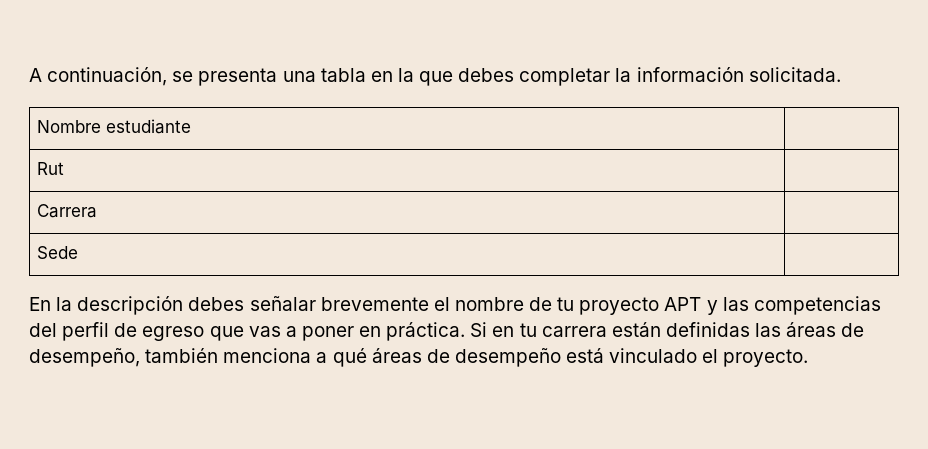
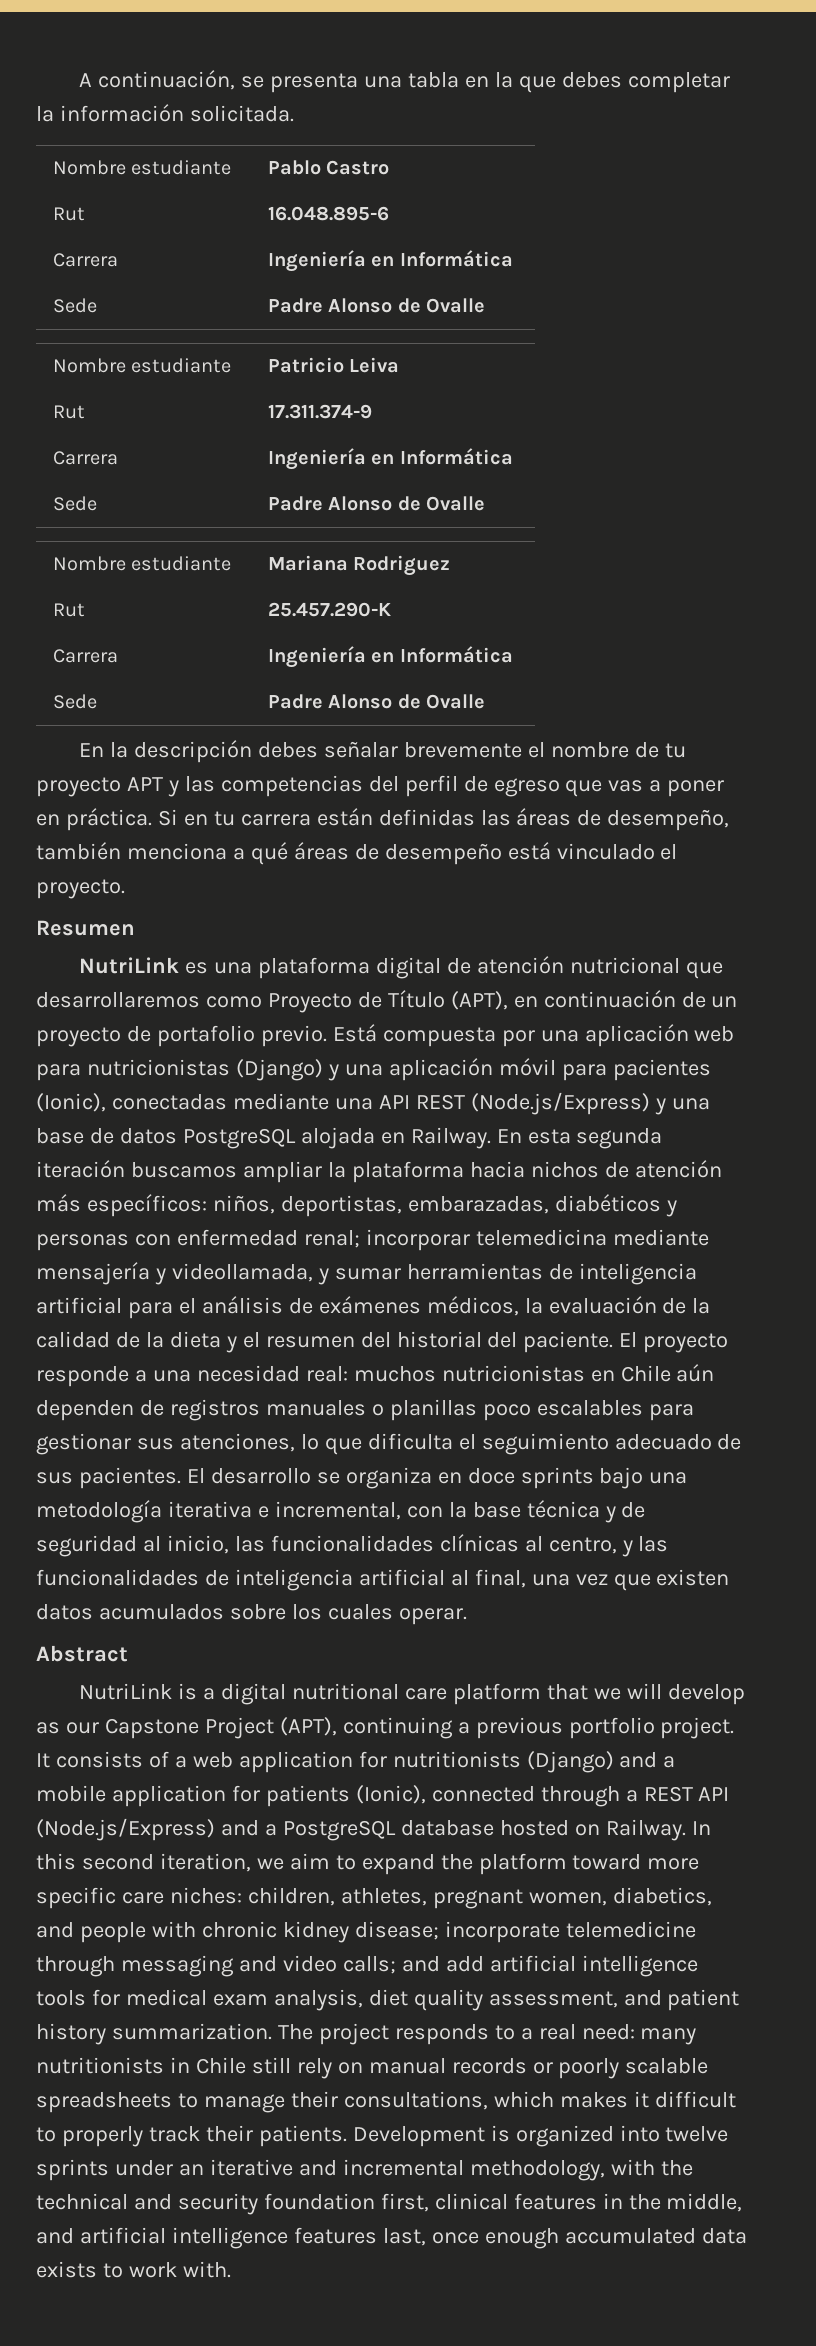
- Nombre estudiante |
- Rut |
- Carrera |
- Sede |
+ Nombre estudiante | Pablo Castro
+ Rut | 16.048.895-6
+ Carrera | Ingeniería en Informática
+ Sede | Padre Alonso de Ovalle
+ Nombre estudiante | Patricio Leiva
+ Rut | 17.311.374-9
+ Carrera | Ingeniería en Informática
+ Sede | Padre Alonso de Ovalle
+ Nombre estudiante | Mariana Rodriguez
+ Rut | 25.457.290-K
+ Carrera | Ingeniería en Informática
+ Sede | Padre Alonso de Ovalle
+ Resumen
+ NutriLink es una plataforma digital de atención nutricional que desarrollaremos como Proyecto de Título (APT), en continuación de un proyecto de portafolio previo. Está compuesta por una aplicación web para nutricionistas (Django) y una aplicación móvil para pacientes (Ionic), conectadas mediante una API REST (Node.js/Express) y una base de datos PostgreSQL alojada en Railway. En esta segunda iteración buscamos ampliar la plataforma hacia nichos de atención más específicos: niños, deportistas, embarazadas, diabéticos y personas con enfermedad renal; incorporar telemedicina mediante mensajería y videollamada, y sumar herramientas de inteligencia artificial para el análisis de exámenes médicos, la evaluación de la calidad de la dieta y el resumen del historial del paciente. El proyecto responde a una necesidad real: muchos nutricionistas en Chile aún dependen de registros manuales o planillas poco escalables para gestionar sus atenciones, lo que dificulta el seguimiento adecuado de sus pacientes. El desarrollo se organiza en doce sprints bajo una metodología iterativa e incremental, con la base técnica y de seguridad al inicio, las funcionalidades clínicas al centro, y las funcionalidades de inteligencia artificial al final, una vez que existen datos acumulados sobre los cuales operar.
+ Abstract
+ NutriLink is a digital nutritional care platform that we will develop as our Capstone Project (APT), continuing a previous portfolio project. It consists of a web application for nutritionists (Django) and a mobile application for patients (Ionic), connected through a REST API (Node.js/Express) and a PostgreSQL database hosted on Railway. In this second iteration, we aim to expand the platform toward more specific care niches: children, athletes, pregnant women, diabetics, and people with chronic kidney disease; incorporate telemedicine through messaging and video calls; and add artificial intelligence tools for medical exam analysis, diet quality assessment, and patient history summarization. The project responds to a real need: many nutritionists in Chile still rely on manual records or poorly scalable spreadsheets to manage their consultations, which makes it difficult to properly track their patients. Development is organized into twelve sprints under an iterative and incremental methodology, with the technical and security foundation first, clinical features in the middle, and artificial intelligence features last, once enough accumulated data exists to work with.

